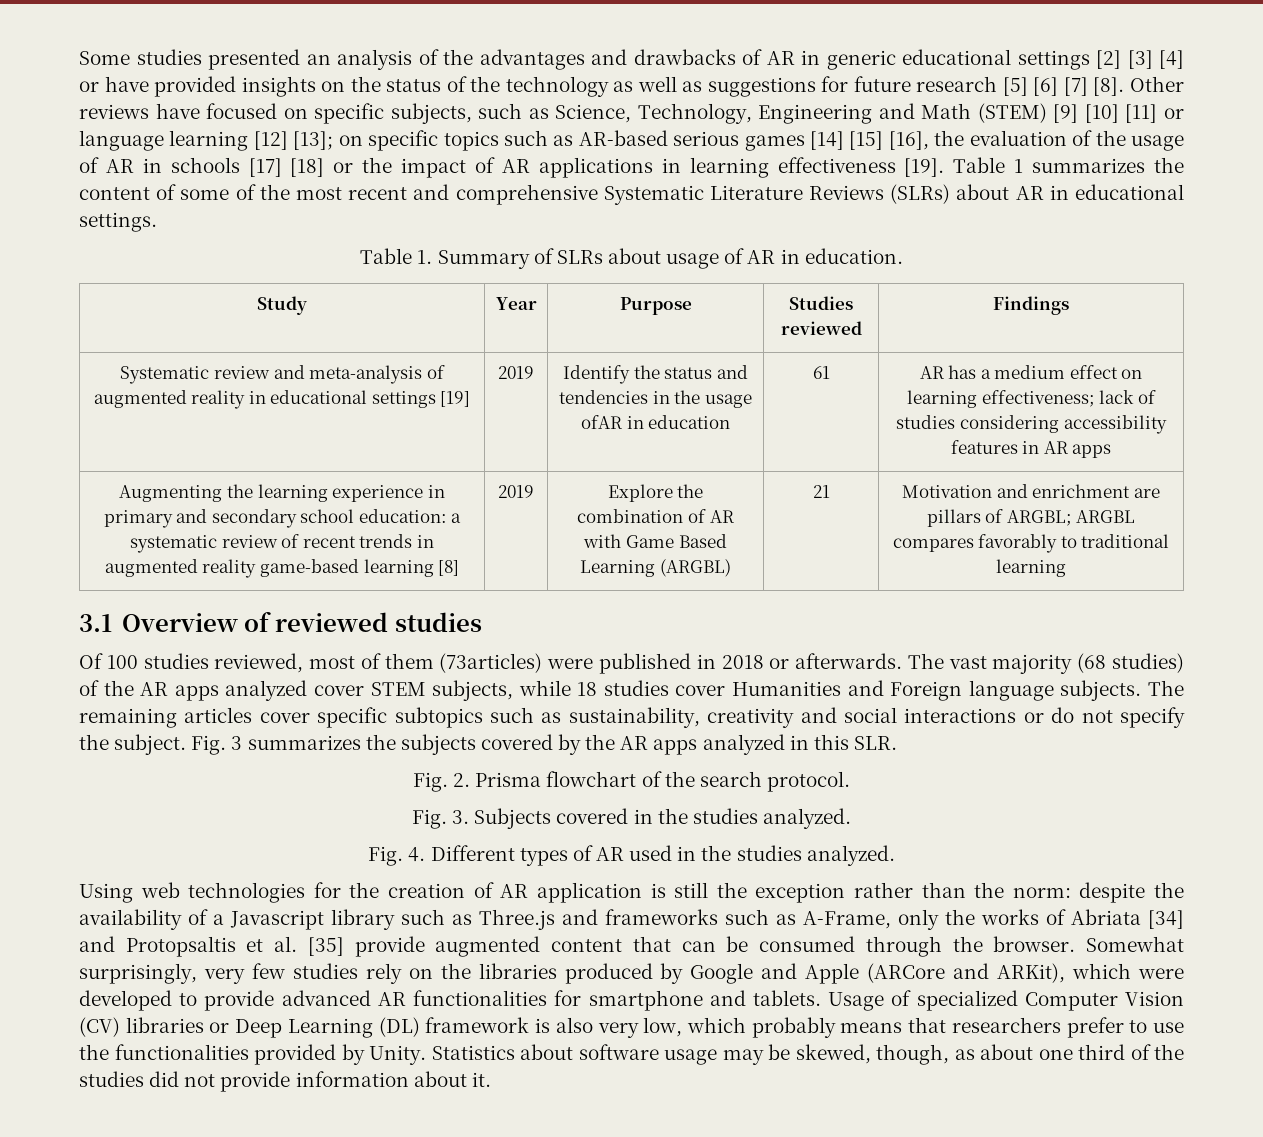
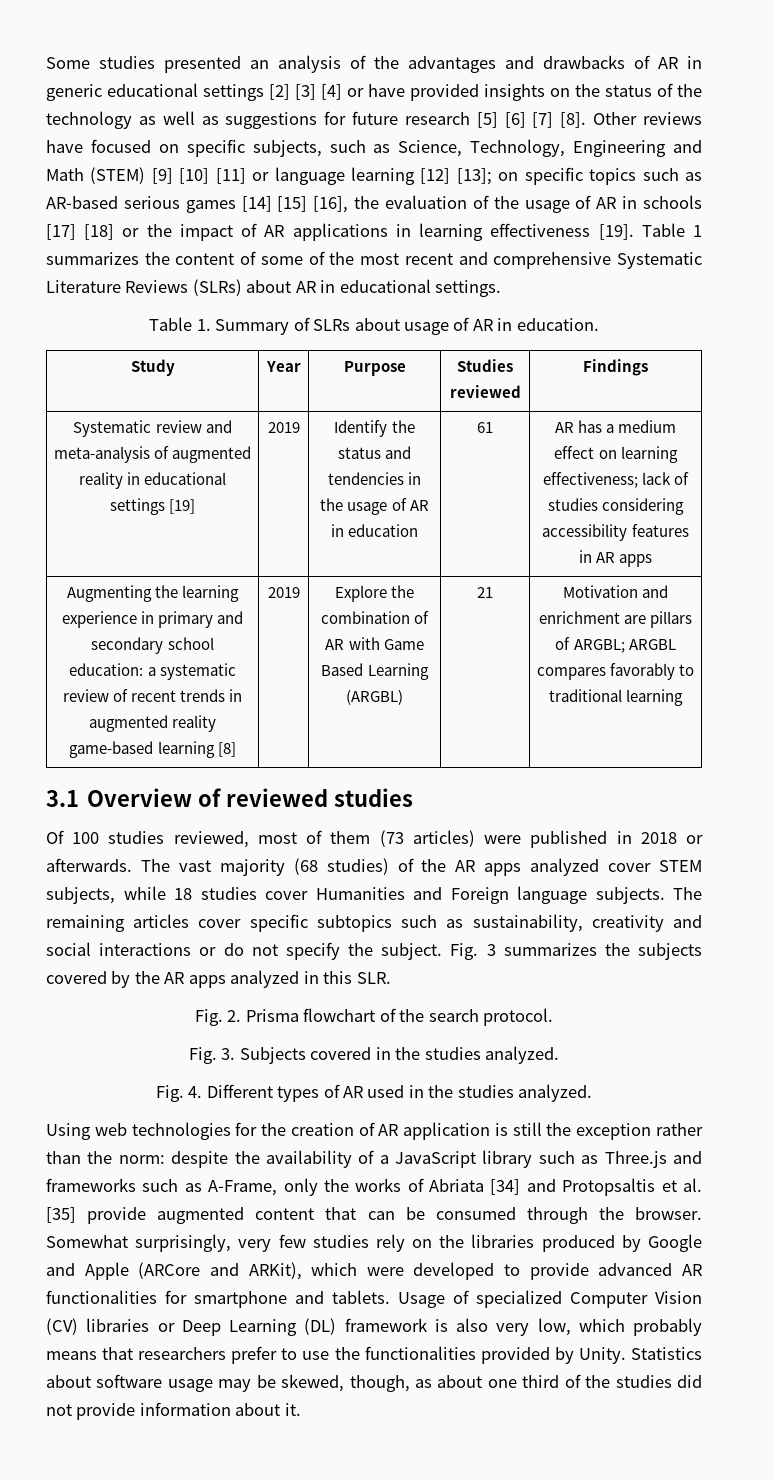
- Identify the status and tendencies in the usage ofAR in education
+ Identify the status and tendencies in the usage of AR in education
- Of 100 studies reviewed, most of them (73articles) were published in 2018 or afterwards.
+ Of 100 studies reviewed, most of them (73 articles) were published in 2018 or afterwards.
- Using web technologies for the creation of AR application is still the exception rather than the norm: despite the availability of a Javascript library such as Three.js and frameworks such as A-Frame, only the works of Abriata [34] and Protopsaltis et al. [35] provide augmented content that can be consumed through the browser.
+ Using web technologies for the creation of AR application is still the exception rather than the norm: despite the availability of a JavaScript library such as Three.js and frameworks such as A-Frame, only the works of Abriata [34] and Protopsaltis et al. [35] provide augmented content that can be consumed through the browser.

